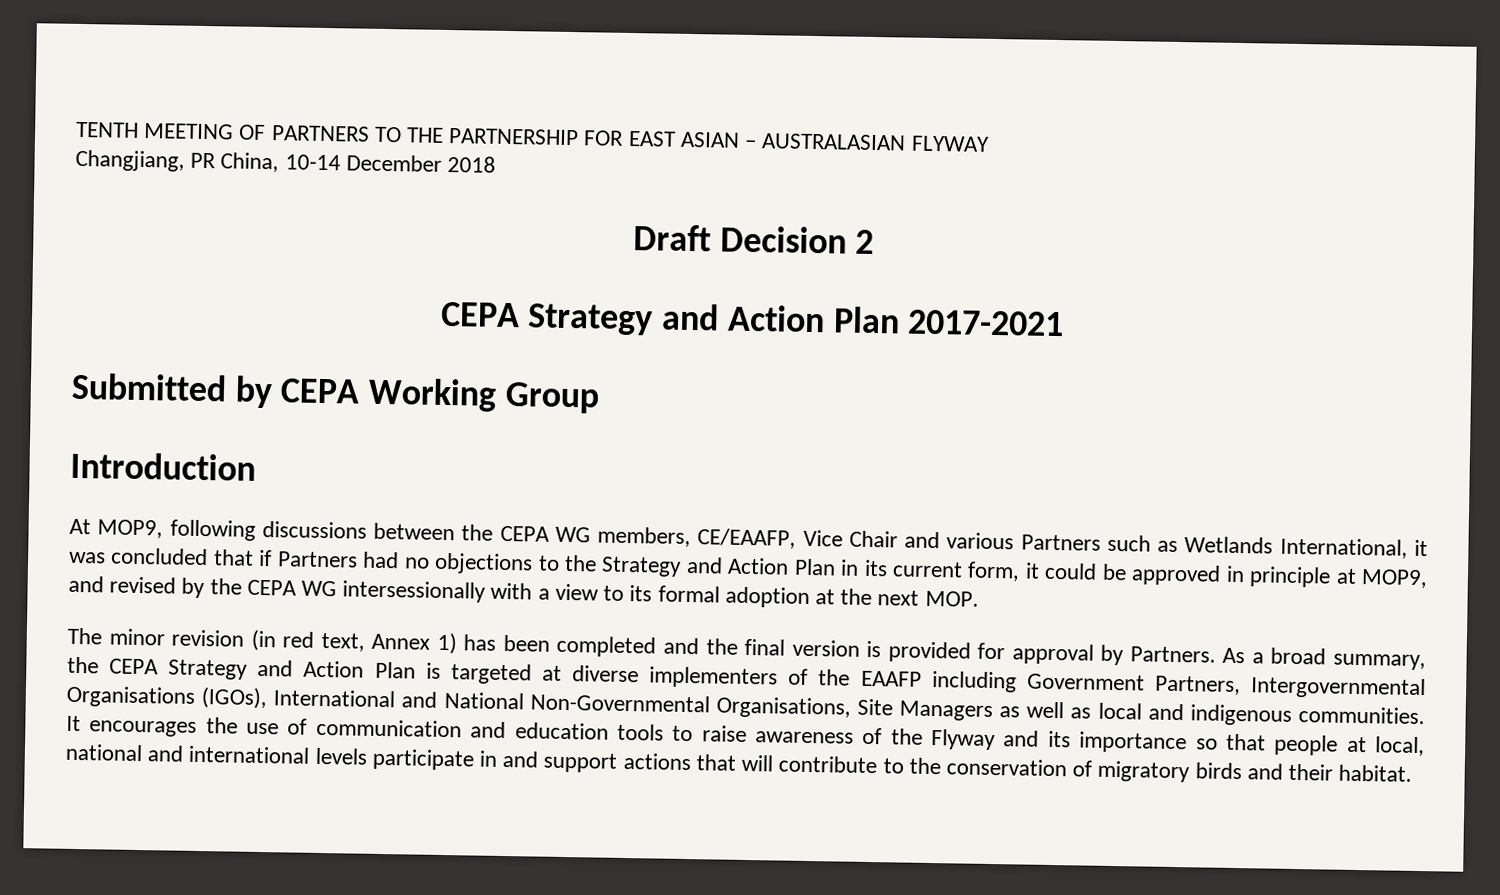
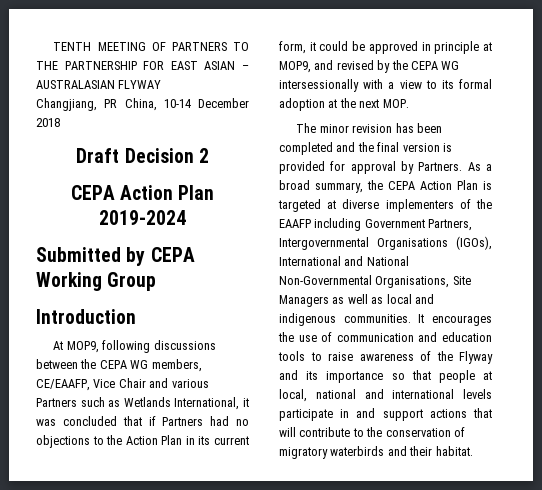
- CEPA Strategy and Action Plan 2017-2021
+ CEPA Action Plan 2019-2024
- At MOP9, following discussions between the CEPA WG members, CE/EAAFP, Vice Chair and various Partners such as Wetlands International, it was concluded that if Partners had no objections to the Strategy and Action Plan in its current form, it could be approved in principle at MOP9, and revised by the CEPA WG intersessionally with a view to its formal adoption at the next MOP.
+ At MOP9, following discussions between the CEPA WG members, CE/EAAFP, Vice Chair and various Partners such as Wetlands International, it was concluded that if Partners had no objections to the Action Plan in its current form, it could be approved in principle at MOP9, and revised by the CEPA WG intersessionally with a view to its formal adoption at the next MOP.
- The minor revision (in red text, Annex 1) has been completed and the final version is provided for approval by Partners.
+ The minor revision has been completed and the final version is provided for approval by Partners.
- As a broad summary, the CEPA Strategy and Action Plan is targeted at diverse implementers of the EAAFP including Government Partners, Intergovernmental Organisations (IGOs), International and National Non-Governmental Organisations, Site Managers as well as local and indigenous communities.
+ As a broad summary, the CEPA Action Plan is targeted at diverse implementers of the EAAFP including Government Partners, Intergovernmental Organisations (IGOs), International and National Non-Governmental Organisations, Site Managers as well as local and indigenous communities.
- It encourages the use of communication and education tools to raise awareness of the Flyway and its importance so that people at local, national and international levels participate in and support actions that will contribute to the conservation of migratory birds and their habitat.
+ It encourages the use of communication and education tools to raise awareness of the Flyway and its importance so that people at local, national and international levels participate in and support actions that will contribute to the conservation of migratory waterbirds and their habitat.

